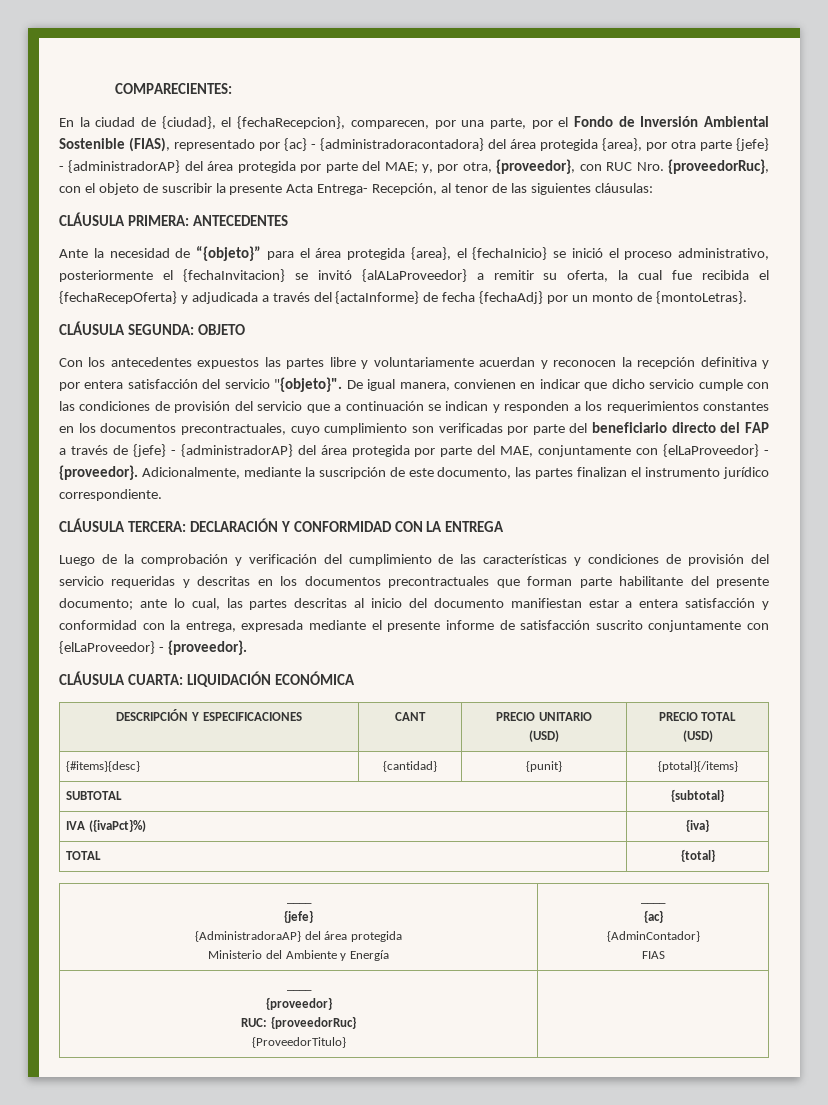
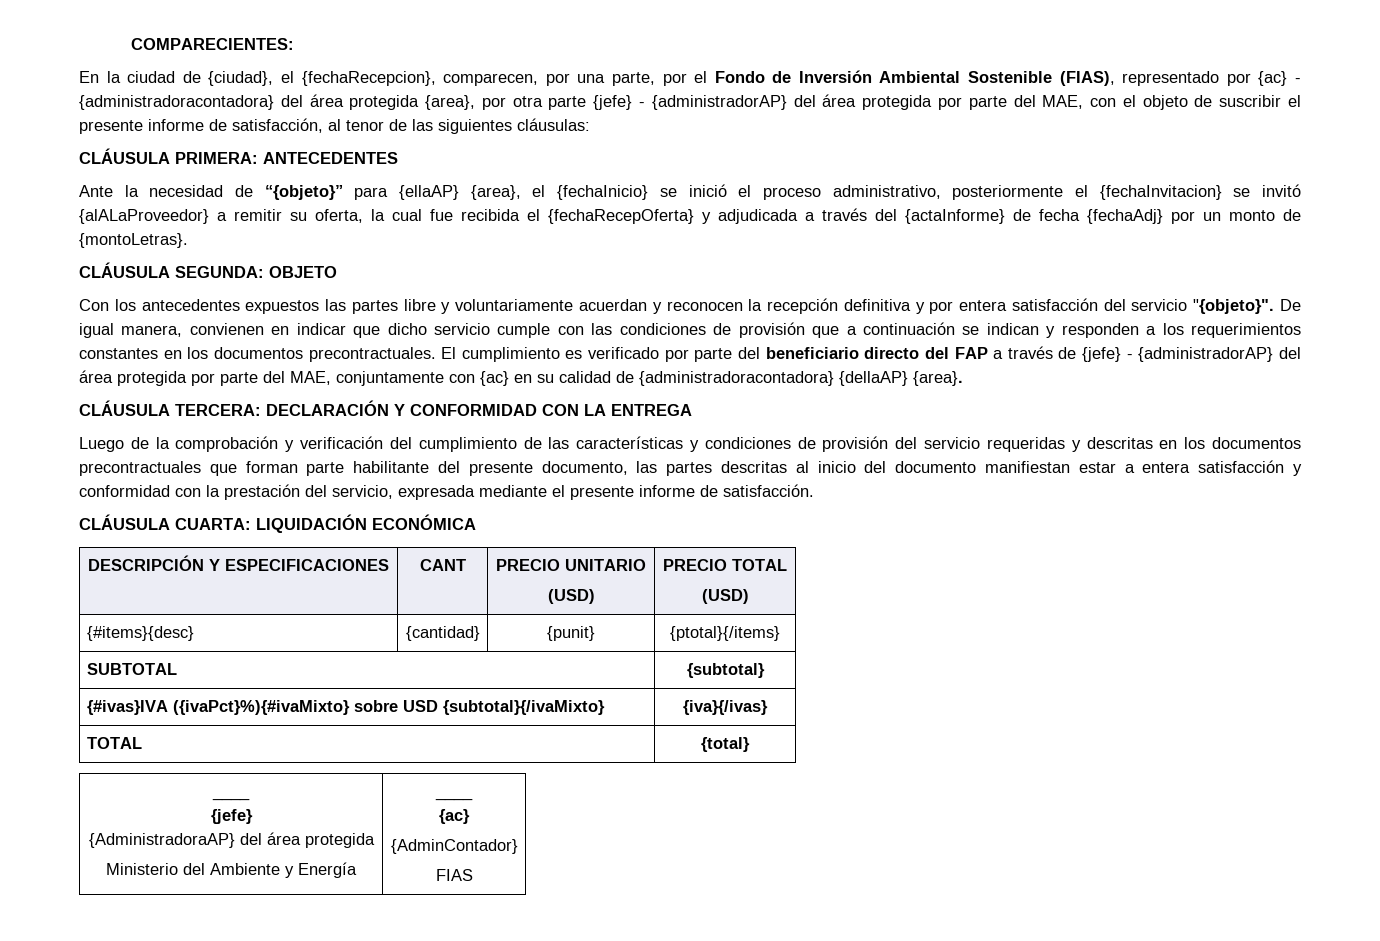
- En la ciudad de {ciudad}, el {fechaRecepcion}, comparecen, por una parte, por el Fondo de Inversión Ambiental Sostenible (FIAS), representado por {ac} - {administradoracontadora} del área protegida {area}, por otra parte {jefe} - {administradorAP} del área protegida por parte del MAE; y, por otra, {proveedor}, con RUC Nro. {proveedorRuc}, con el objeto de suscribir la presente Acta Entrega- Recepción, al tenor de las siguientes cláusulas:
+ En la ciudad de {ciudad}, el {fechaRecepcion}, comparecen, por una parte, por el Fondo de Inversión Ambiental Sostenible (FIAS), representado por {ac} - {administradoracontadora} del área protegida {area}, por otra parte {jefe} - {administradorAP} del área protegida por parte del MAE, con el objeto de suscribir el presente informe de satisfacción, al tenor de las siguientes cláusulas:
- Ante la necesidad de “{objeto}” para el área protegida {area}, el {fechaInicio} se inició el proceso administrativo, posteriormente el {fechaInvitacion} se invitó {alALaProveedor} a remitir su oferta, la cual fue recibida el {fechaRecepOferta} y adjudicada a través del {actaInforme} de fecha {fechaAdj} por un monto de {montoLetras}.
+ Ante la necesidad de “{objeto}” para {ellaAP} {area}, el {fechaInicio} se inició el proceso administrativo, posteriormente el {fechaInvitacion} se invitó {alALaProveedor} a remitir su oferta, la cual fue recibida el {fechaRecepOferta} y adjudicada a través del {actaInforme} de fecha {fechaAdj} por un monto de {montoLetras}.
- De igual manera, convienen en indicar que dicho servicio cumple con las condiciones de provisión del servicio que a continuación se indican y responden a los requerimientos constantes en los documentos precontractuales, cuyo cumplimiento son verificadas por parte del beneficiario directo del FAP a través de {jefe} - {administradorAP} del área protegida por parte del MAE, conjuntamente con {elLaProveedor} - {proveedor}. Adicionalmente, mediante la suscripción de este documento, las partes finalizan el instrumento jurídico correspondiente.
+ De igual manera, convienen en indicar que dicho servicio cumple con las condiciones de provisión que a continuación se indican y responden a los requerimientos constantes en los documentos precontractuales. El cumplimiento es verificado por parte del beneficiario directo del FAP a través de {jefe} - {administradorAP} del área protegida por parte del MAE, conjuntamente con {ac} en su calidad de {administradoracontadora} {dellaAP} {area}.
- Luego de la comprobación y verificación del cumplimiento de las características y condiciones de provisión del servicio requeridas y descritas en los documentos precontractuales que forman parte habilitante del presente documento; ante lo cual, las partes descritas al inicio del documento manifiestan estar a entera satisfacción y conformidad con la entrega, expresada mediante el presente informe de satisfacción suscrito conjuntamente con {elLaProveedor} - {proveedor}.
+ Luego de la comprobación y verificación del cumplimiento de las características y condiciones de provisión del servicio requeridas y descritas en los documentos precontractuales que forman parte habilitante del presente documento, las partes descritas al inicio del documento manifiestan estar a entera satisfacción y conformidad con la prestación del servicio, expresada mediante el presente informe de satisfacción.
- IVA ({ivaPct}%) | {iva}
+ {#ivas}IVA ({ivaPct}%){#ivaMixto} sobre USD {subtotal}{/ivaMixto} | {iva}{/ivas}
  TOTAL | {total}
  ____
  {jefe}
  {AdministradoraAP} del área protegida
  Ministerio del Ambiente y Energía | ____
  {ac}
  {AdminContador}
  FIAS
- ____
- {proveedor}
- RUC: {proveedorRuc}
- {ProveedorTitulo} |

